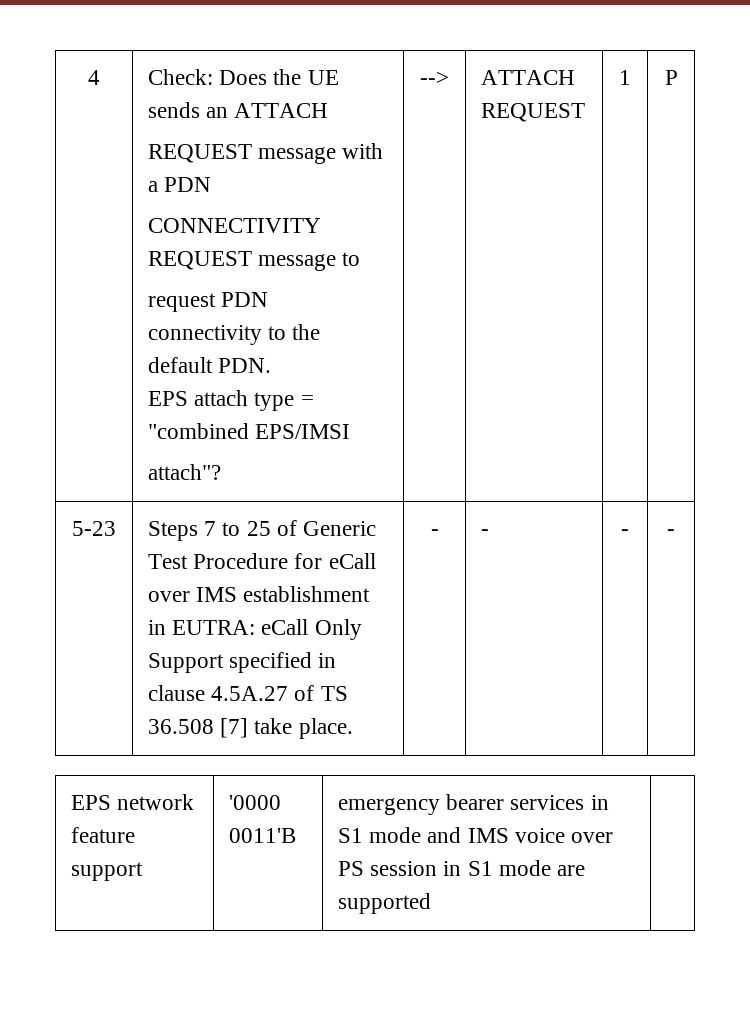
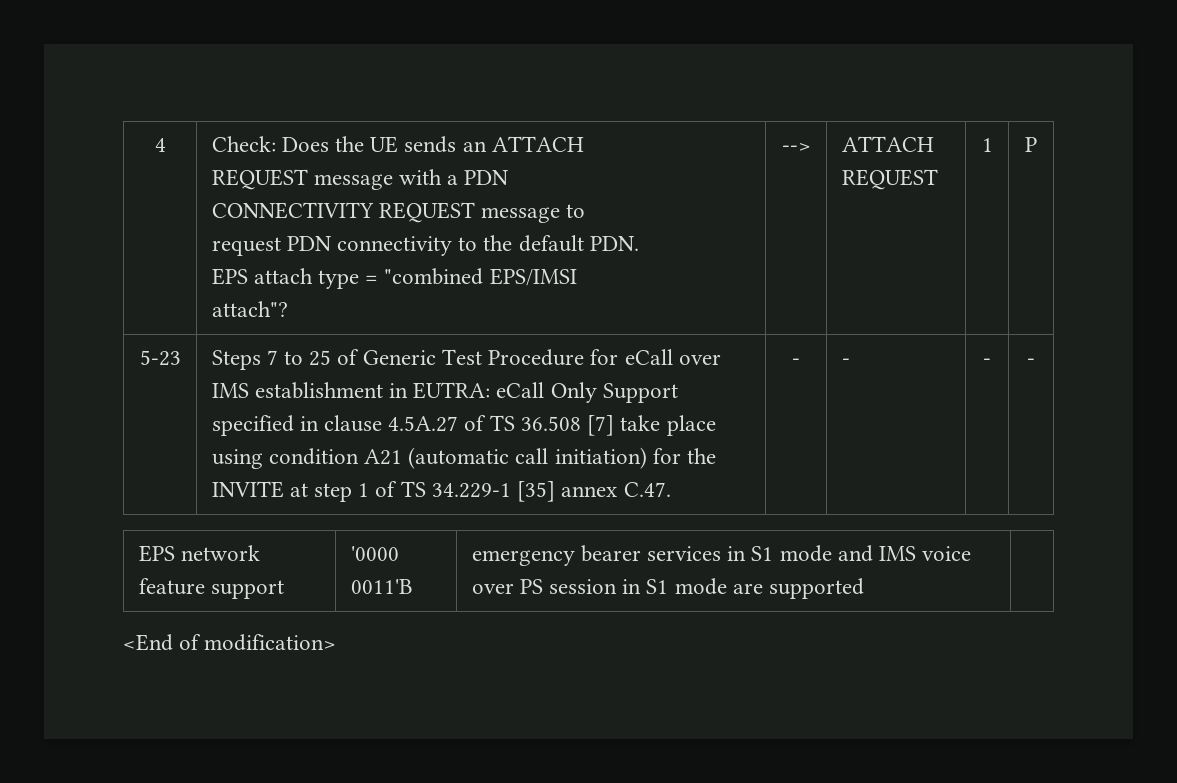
- Steps 7 to 25 of Generic Test Procedure for eCall over IMS establishment in EUTRA: eCall Only Support specified in clause 4.5A.27 of TS 36.508 [7] take place.
+ Steps 7 to 25 of Generic Test Procedure for eCall over IMS establishment in EUTRA: eCall Only Support specified in clause 4.5A.27 of TS 36.508 [7] take place using condition A21 (automatic call initiation) for the INVITE at step 1 of TS 34.229-1 [35] annex C.47.
+ <End of modification>

